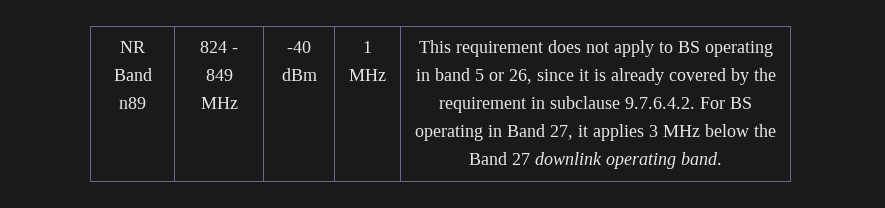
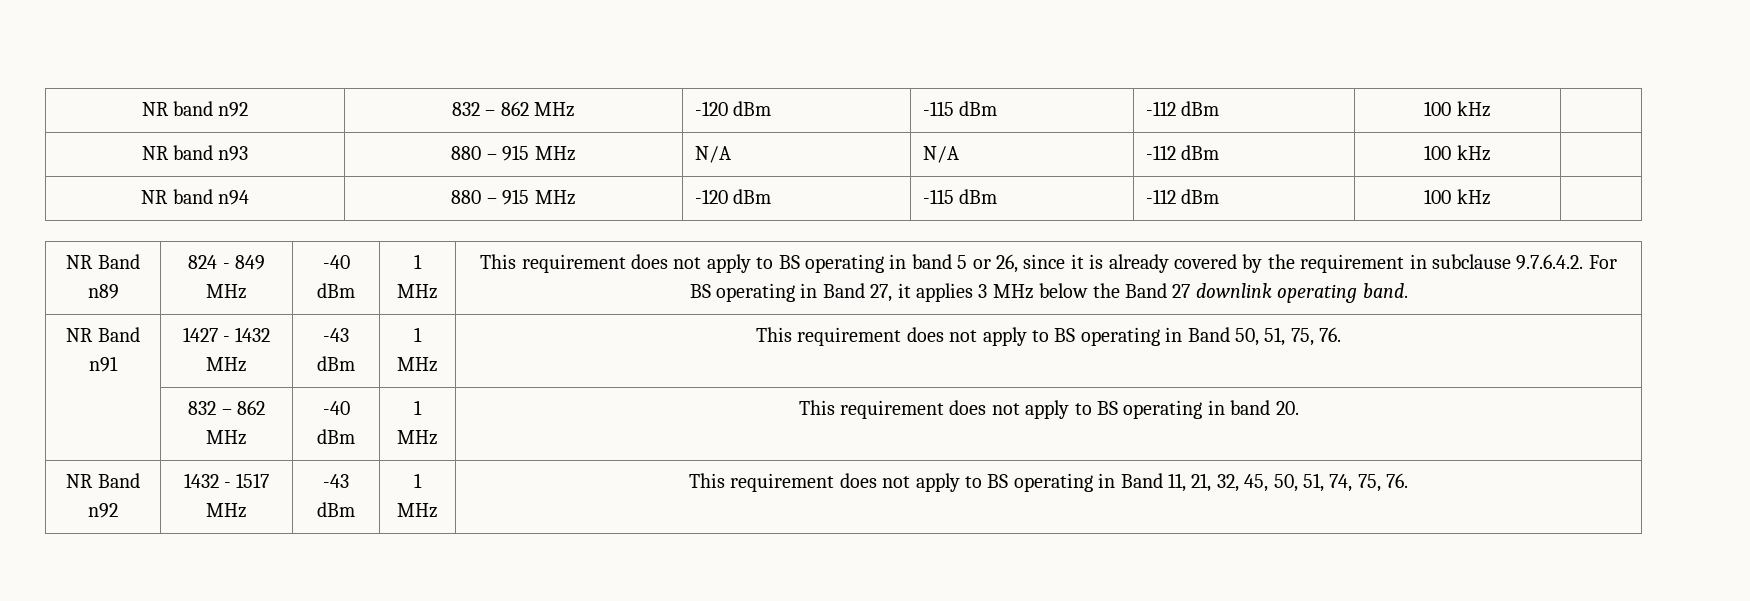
+ NR band n92 | 832 – 862 MHz | -120 dBm | -115 dBm | -112 dBm | 100 kHz |
+ NR band n93 | 880 – 915 MHz | N/A | N/A | -112 dBm | 100 kHz |
+ NR band n94 | 880 – 915 MHz | -120 dBm | -115 dBm | -112 dBm | 100 kHz |
+ NR Band n91 | 1427 - 1432 MHz | -43 dBm | 1 MHz | This requirement does not apply to BS operating in Band 50, 51, 75, 76.
+ | 832 – 862 MHz | -40 dBm | 1 MHz | This requirement does not apply to BS operating in band 20.
+ NR Band n92 | 1432 - 1517 MHz | -43 dBm | 1 MHz | This requirement does not apply to BS operating in Band 11, 21, 32, 45, 50, 51, 74, 75, 76.

